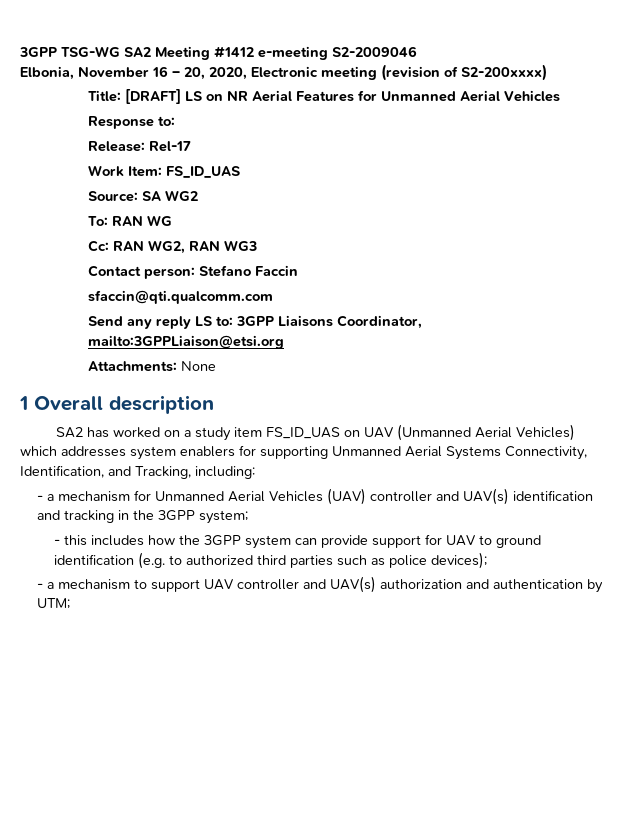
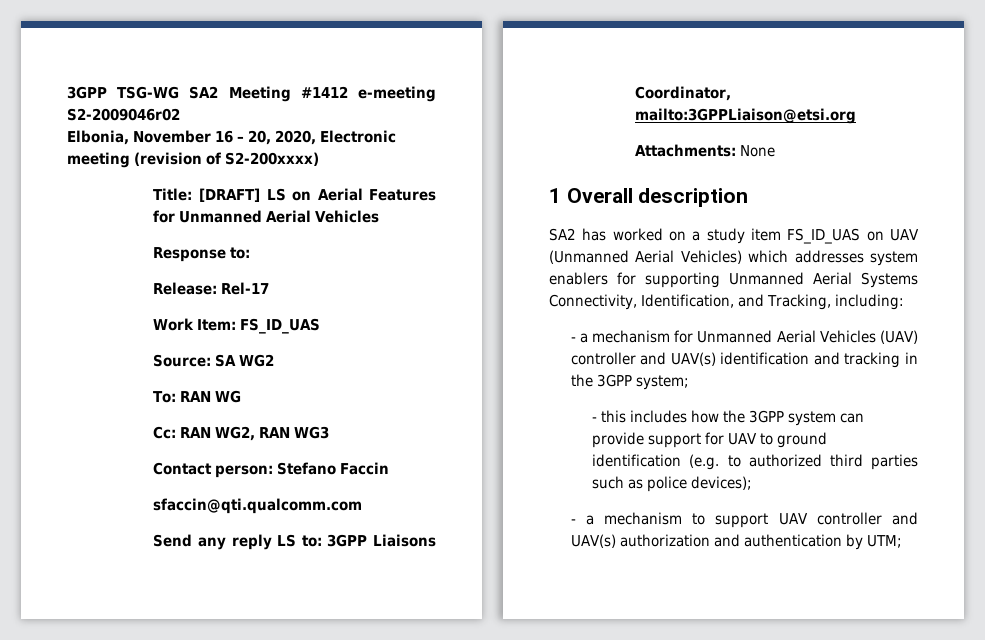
- 3GPP TSG-WG SA2 Meeting #1412 e-meeting S2-2009046
+ 3GPP TSG-WG SA2 Meeting #1412 e-meeting S2-2009046r02
- Title: [DRAFT] LS on NR Aerial Features for Unmanned Aerial Vehicles
+ Title: [DRAFT] LS on Aerial Features for Unmanned Aerial Vehicles

